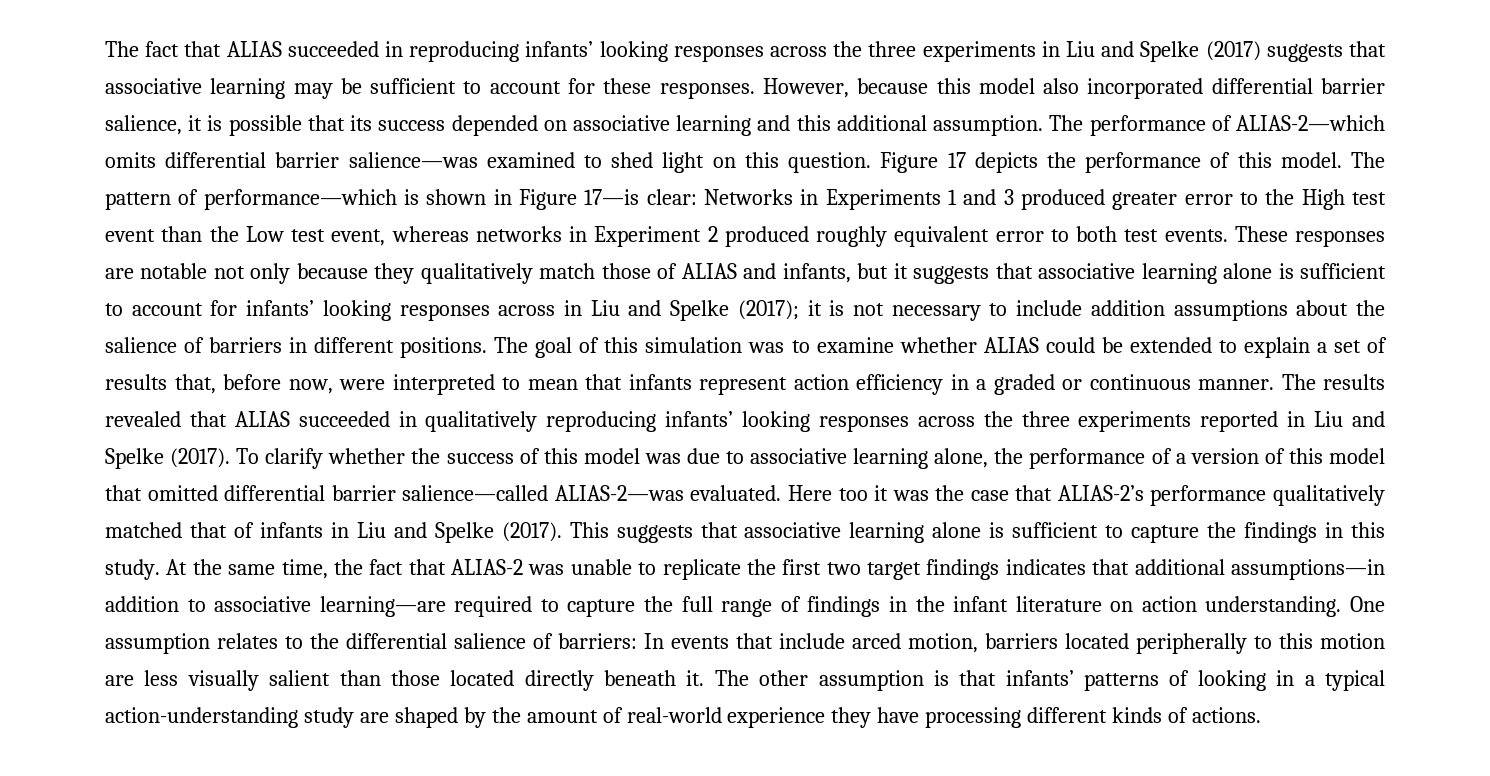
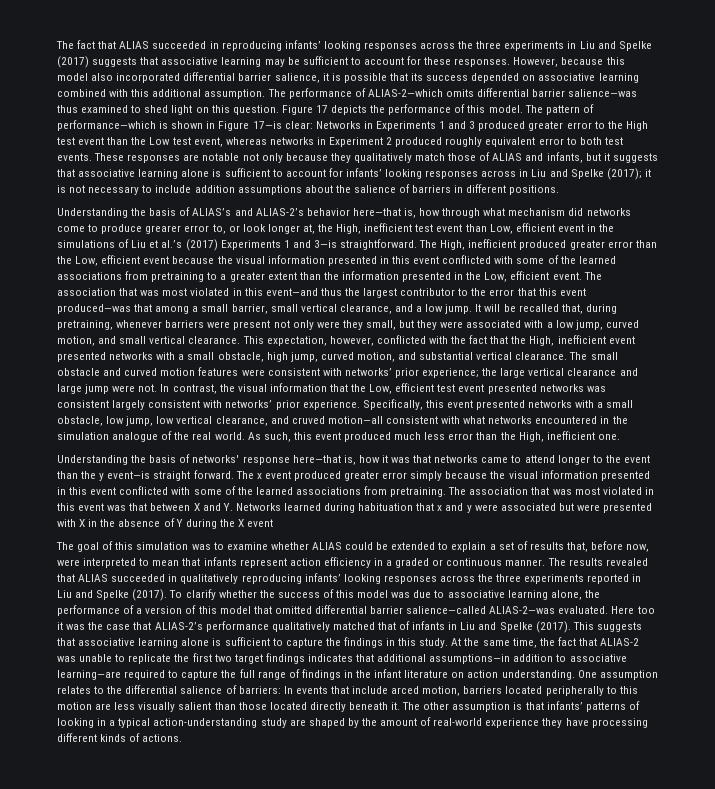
- However, because this model also incorporated differential barrier salience, it is possible that its success depended on associative learning and this additional assumption.
+ However, because this model also incorporated differential barrier salience, it is possible that its success depended on associative learning combined with this additional assumption.
- The performance of ALIAS-2—which omits differential barrier salience—was examined to shed light on this question.
+ The performance of ALIAS-2—which omits differential barrier salience—was thus examined to shed light on this question.
- it is not necessary to include addition assumptions about the salience of barriers in different positions. The goal of this simulation was to examine whether ALIAS could be extended to explain a set of results that, before now, were interpreted to mean that infants represent action efficiency in a graded or continuous manner.
+ it is not necessary to include addition assumptions about the salience of barriers in different positions.
+ Understanding the basis of ALIAS’s and ALIAS-2’s behavior here—that is, how through what mechanism did networks come to produce grearer error to, or look longer at, the High, inefficient test event than Low, efficient event in the simulations of Liu et al.’s (2017) Experiments 1 and 3—is straightforward. The High, inefficient produced greater error than the Low, efficient event because the visual information presented in this event conflicted with some of the learned associations from pretraining to a greater extent than the information presented in the Low, efficient event. The association that was most violated in this event—and thus the largest contributor to the error that this event produced—was that among a small barrier, small vertical clearance, and a low jump. It will be recalled that, during pretraining, whenever barriers were present not only were they small, but they were associated with a low jump, curved motion, and small vertical clearance. This expectation, however, conflicted with the fact that the High, inefficient event presented networks with a small obstacle, high jump, curved motion, and substantial vertical clearance. The small obstacle and curved motion features were consistent with networks’ prior experience; the large vertical clearance and large jump were not. In contrast, the visual information that the Low, efficient test event presented networks was consistent largely consistent with networks’ prior experience. Specifically, this event presented networks with a small obstacle, low jump, low vertical clearance, and cruved motion—all consistent with what networks encountered in the simulation analogue of the real world. As such, this event produced much less error than the High, inefficient one.
+ Understanding the basis of networks' response here—that is, how it was that networks came to attend longer to the event than the y event—is straight forward. The x event produced greater error simply because the visual information presented in this event conflicted with some of the learned associations from pretraining. The association that was most violated in this event was that between X and Y. Networks learned during habituation that x and y were associated but were presented with X in the absence of Y during the X event
+ The goal of this simulation was to examine whether ALIAS could be extended to explain a set of results that, before now, were interpreted to mean that infants represent action efficiency in a graded or continuous manner.

